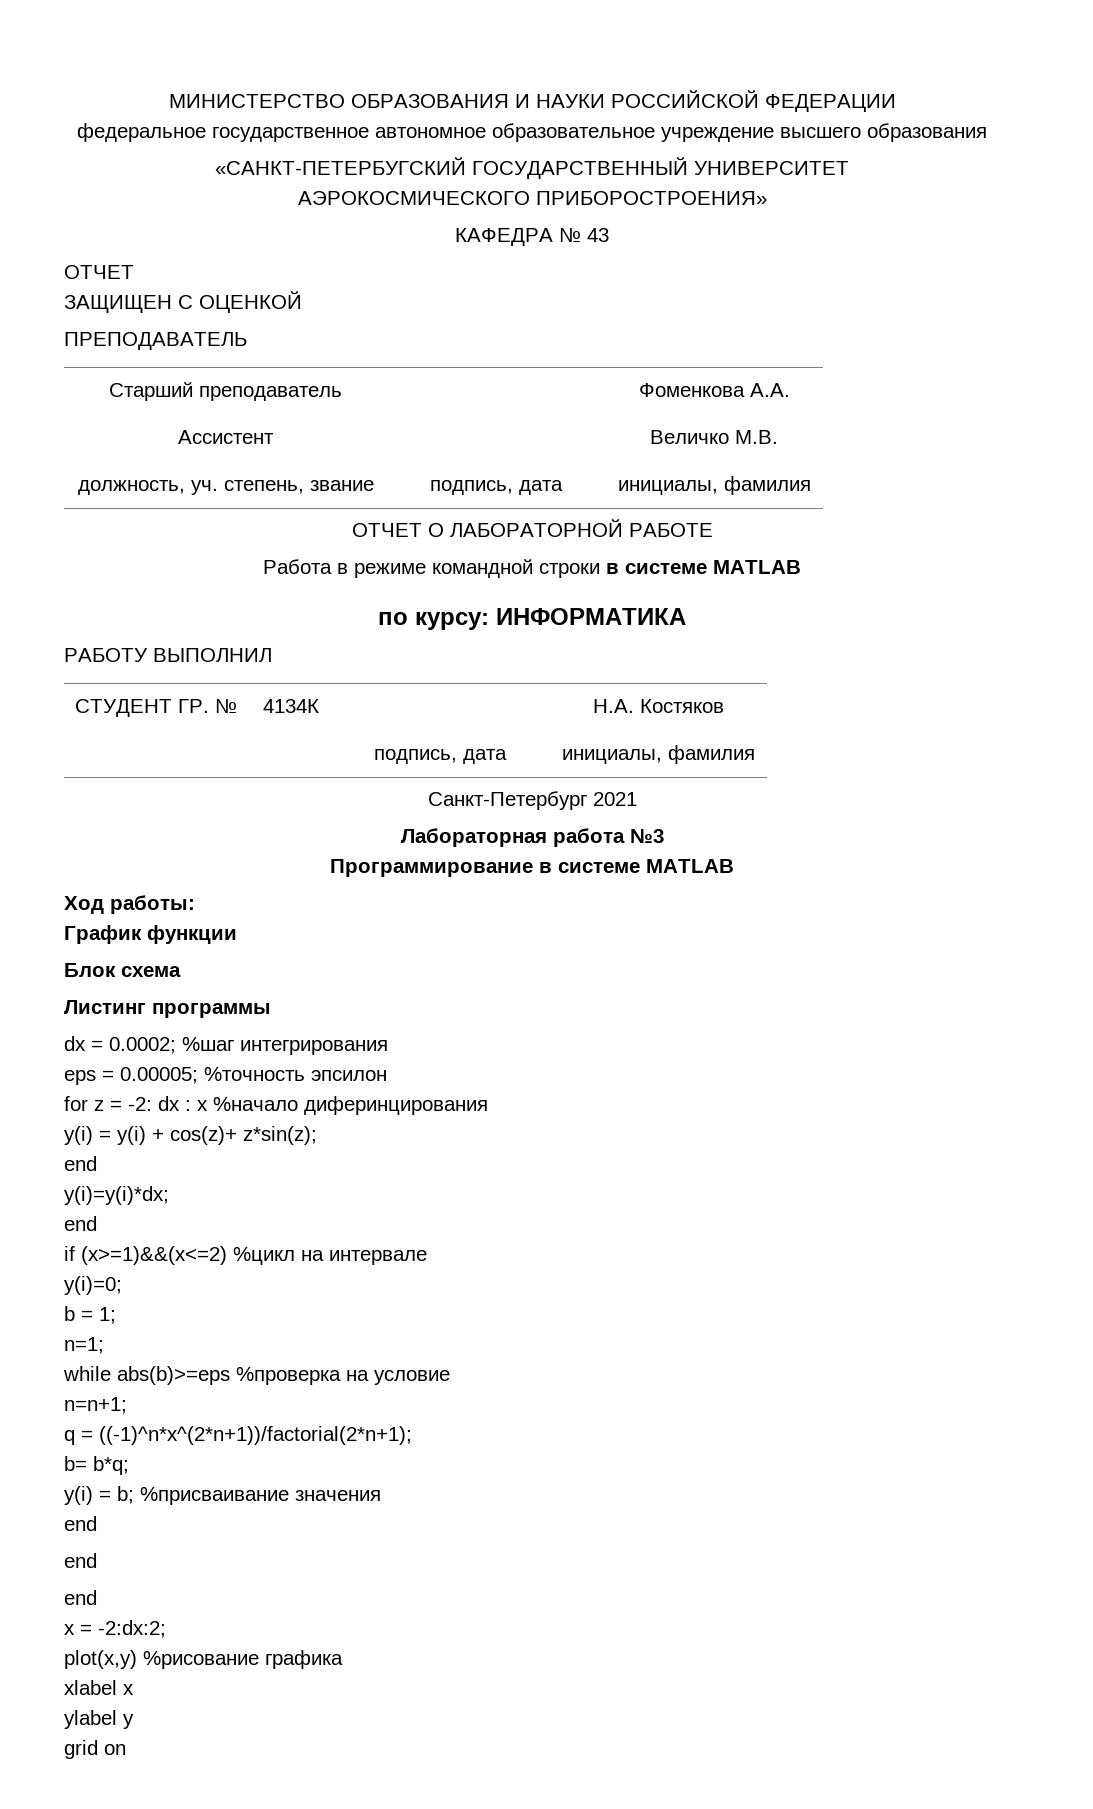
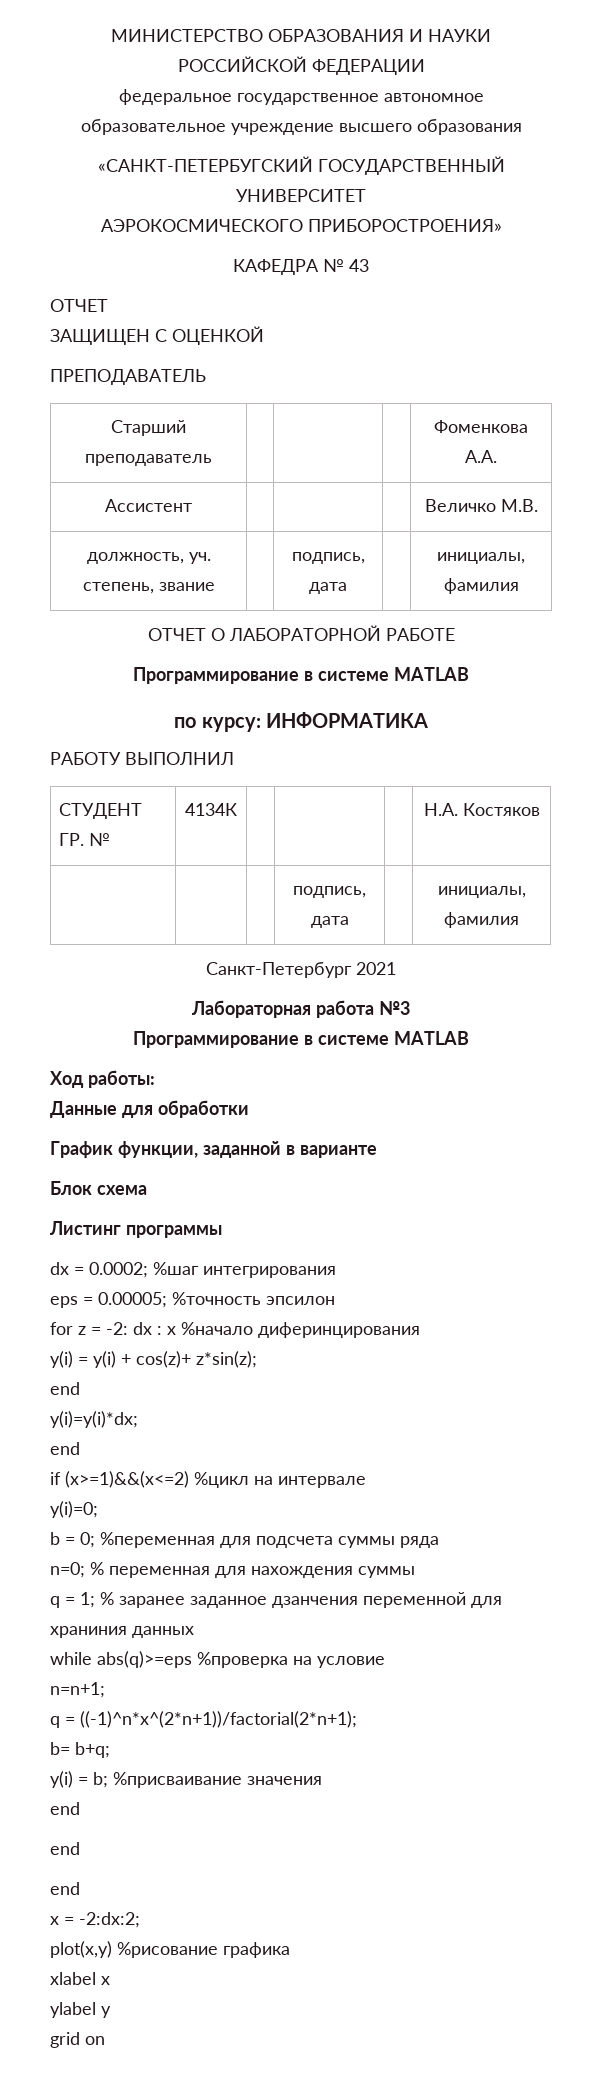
  ОТЧЕТ О ЛАБОРАТОРНОЙ РАБОТЕ
- Работа в режиме командной строки в системе MATLAB
+ Программирование в системе MATLAB
- График функции
+ Данные для обработки
+ График функции, заданной в варианте
- b = 1;
- n=1;
+ b = 0; %переменная для подсчета суммы ряда
+ n=0; % переменная для нахождения суммы
+ q = 1; % заранее заданное дзанчения переменной для храниния данных
- while abs(b)>=eps %проверка на условие
+ while abs(q)>=eps %проверка на условие
- b= b*q;
+ b= b+q;

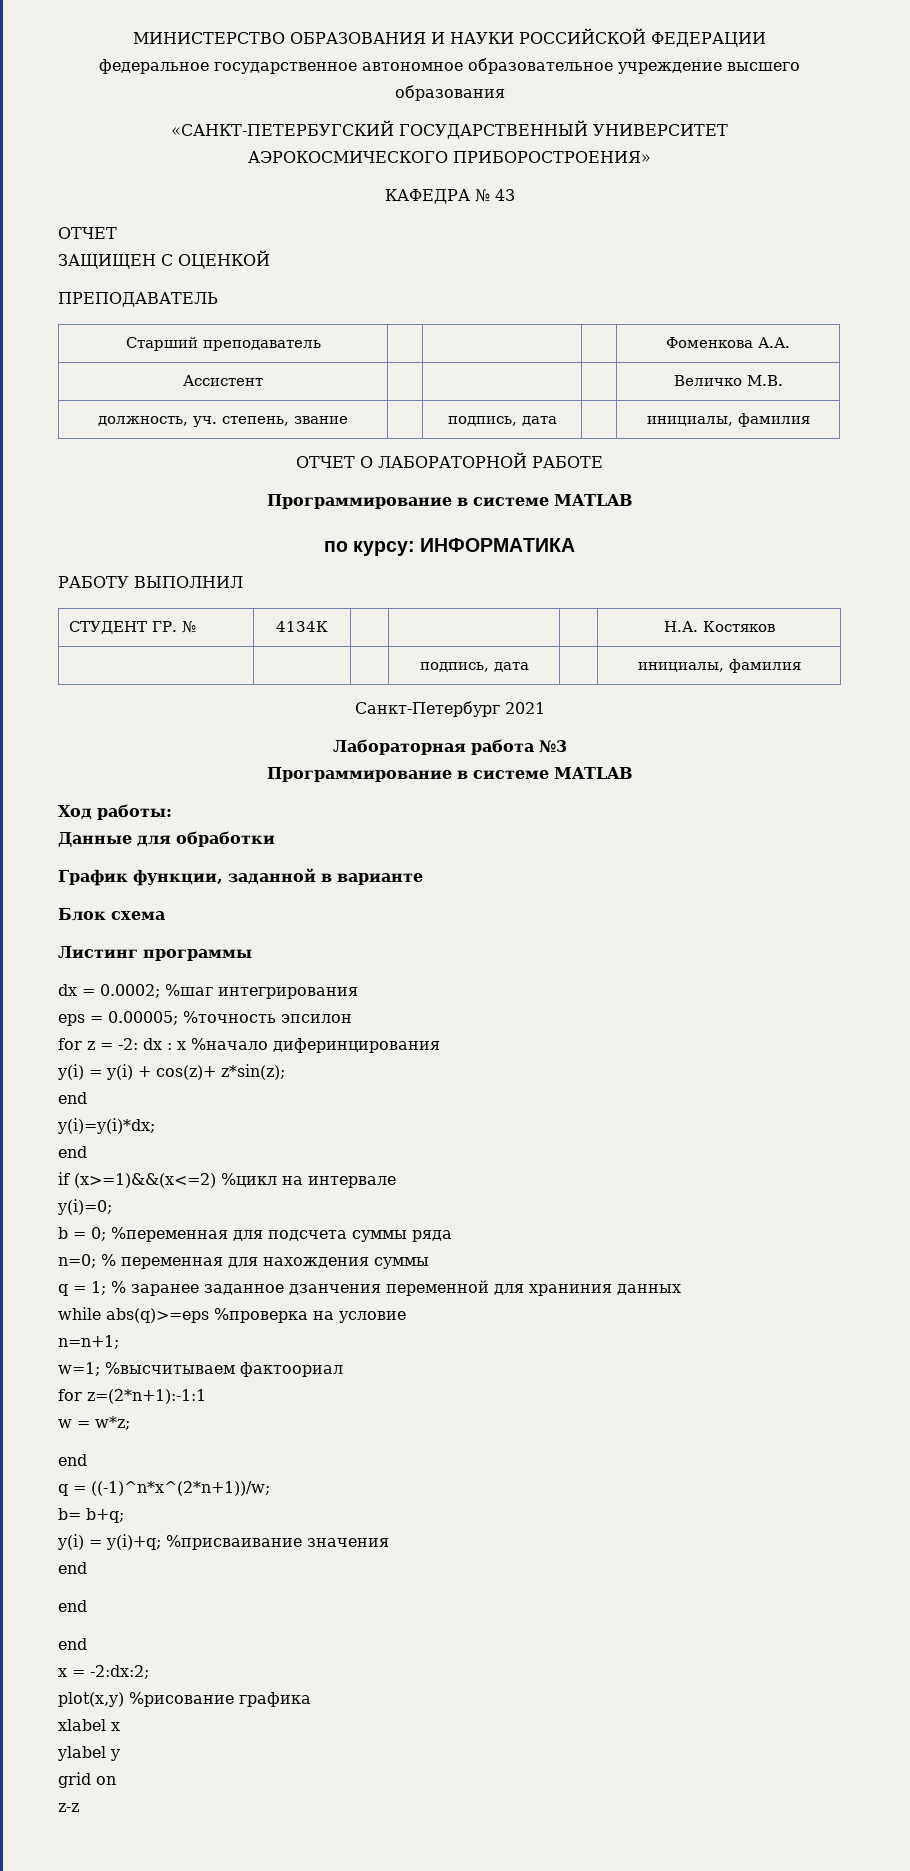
- q = ((-1)^n*x^(2*n+1))/factorial(2*n+1);
+ w=1; %высчитываем фактоориал
+ for z=(2*n+1):-1:1
+ w = w*z;
+ end
+ q = ((-1)^n*x^(2*n+1))/w;
- y(i) = b; %присваивание значения
+ y(i) = y(i)+q; %присваивание значения
+ z-z

